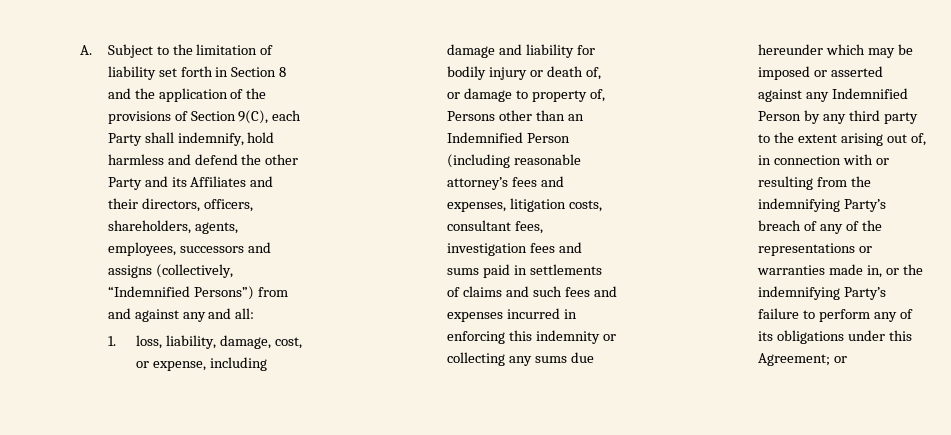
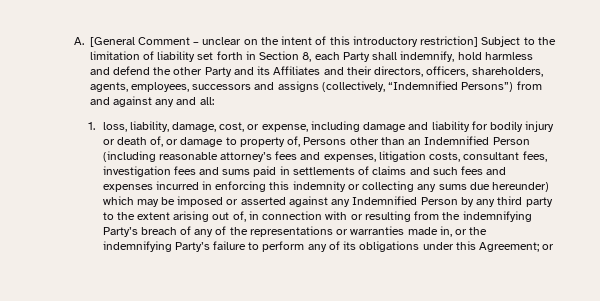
- A. Subject to the limitation of liability set forth in Section 8 and the application of the provisions of Section 9(C), each Party shall indemnify, hold harmless and defend the other Party and its Affiliates and their directors, officers, shareholders, agents, employees, successors and assigns (collectively, “Indemnified Persons”) from and against any and all:
+ A. [General Comment – unclear on the intent of this introductory restriction] Subject to the limitation of liability set forth in Section 8, each Party shall indemnify, hold harmless and defend the other Party and its Affiliates and their directors, officers, shareholders, agents, employees, successors and assigns (collectively, “Indemnified Persons”) from and against any and all:
- 1. loss, liability, damage, cost, or expense, including damage and liability for bodily injury or death of, or damage to property of, Persons other than an Indemnified Person (including reasonable attorney’s fees and expenses, litigation costs, consultant fees, investigation fees and sums paid in settlements of claims and such fees and expenses incurred in enforcing this indemnity or collecting any sums due hereunder which may be imposed or asserted against any Indemnified Person by any third party to the extent arising out of, in connection with or resulting from the indemnifying Party’s breach of any of the representations or warranties made in, or the indemnifying Party’s failure to perform any of its obligations under this Agreement;
+ 1. loss, liability, damage, cost, or expense, including damage and liability for bodily injury or death of, or damage to property of, Persons other than an Indemnified Person (including reasonable attorney’s fees and expenses, litigation costs, consultant fees, investigation fees and sums paid in settlements of claims and such fees and expenses incurred in enforcing this indemnity or collecting any sums due hereunder) which may be imposed or asserted against any Indemnified Person by any third party to the extent arising out of, in connection with or resulting from the indemnifying Party’s breach of any of the representations or warranties made in, or the indemnifying Party’s failure to perform any of its obligations under this Agreement;

